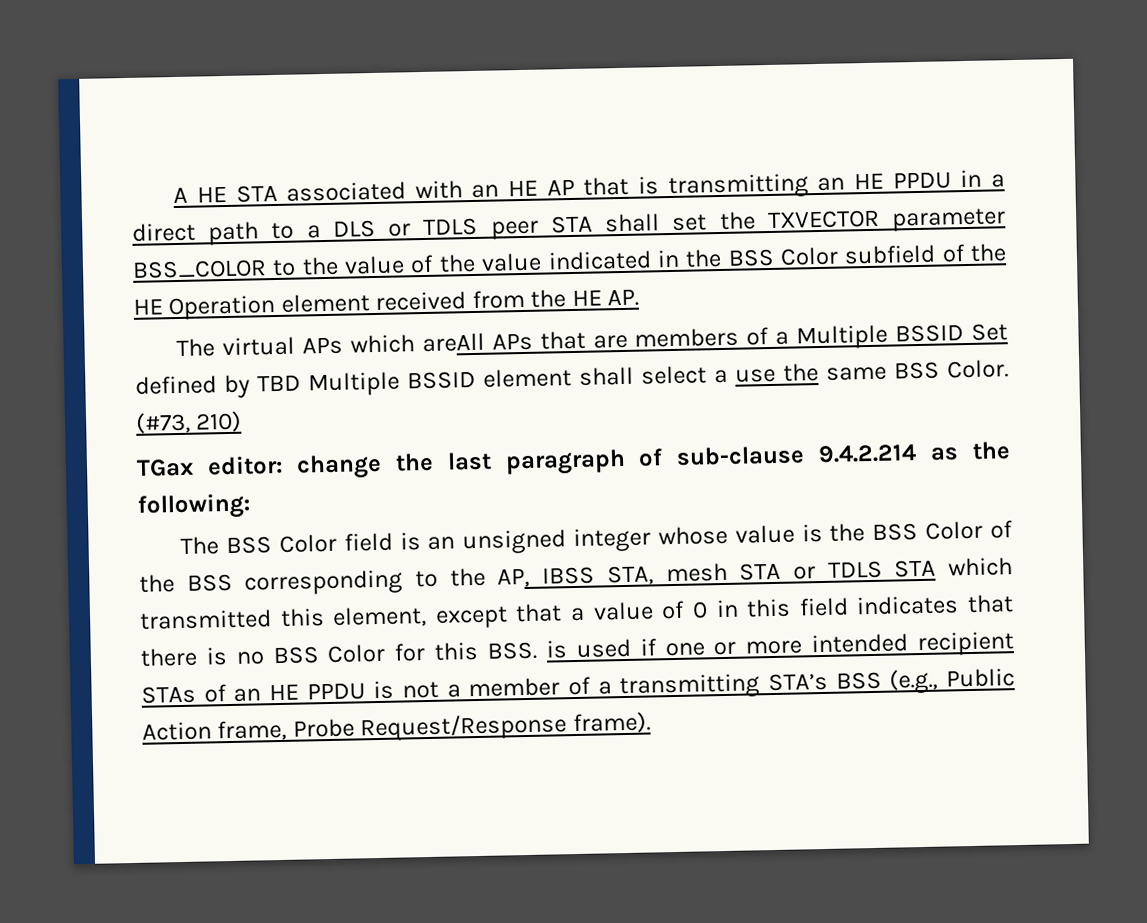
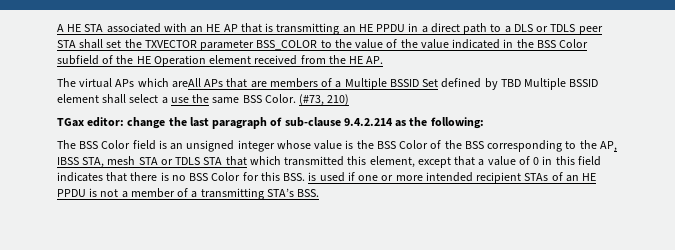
- The BSS Color field is an unsigned integer whose value is the BSS Color of the BSS corresponding to the AP, IBSS STA, mesh STA or TDLS STA which transmitted this element, except that a value of 0 in this field indicates that there is no BSS Color for this BSS. is used if one or more intended recipient STAs of an HE PPDU is not a member of a transmitting STA’s BSS (e.g., Public Action frame, Probe Request/Response frame).
+ The BSS Color field is an unsigned integer whose value is the BSS Color of the BSS corresponding to the AP, IBSS STA, mesh STA or TDLS STA that which transmitted this element, except that a value of 0 in this field indicates that there is no BSS Color for this BSS. is used if one or more intended recipient STAs of an HE PPDU is not a member of a transmitting STA’s BSS.

